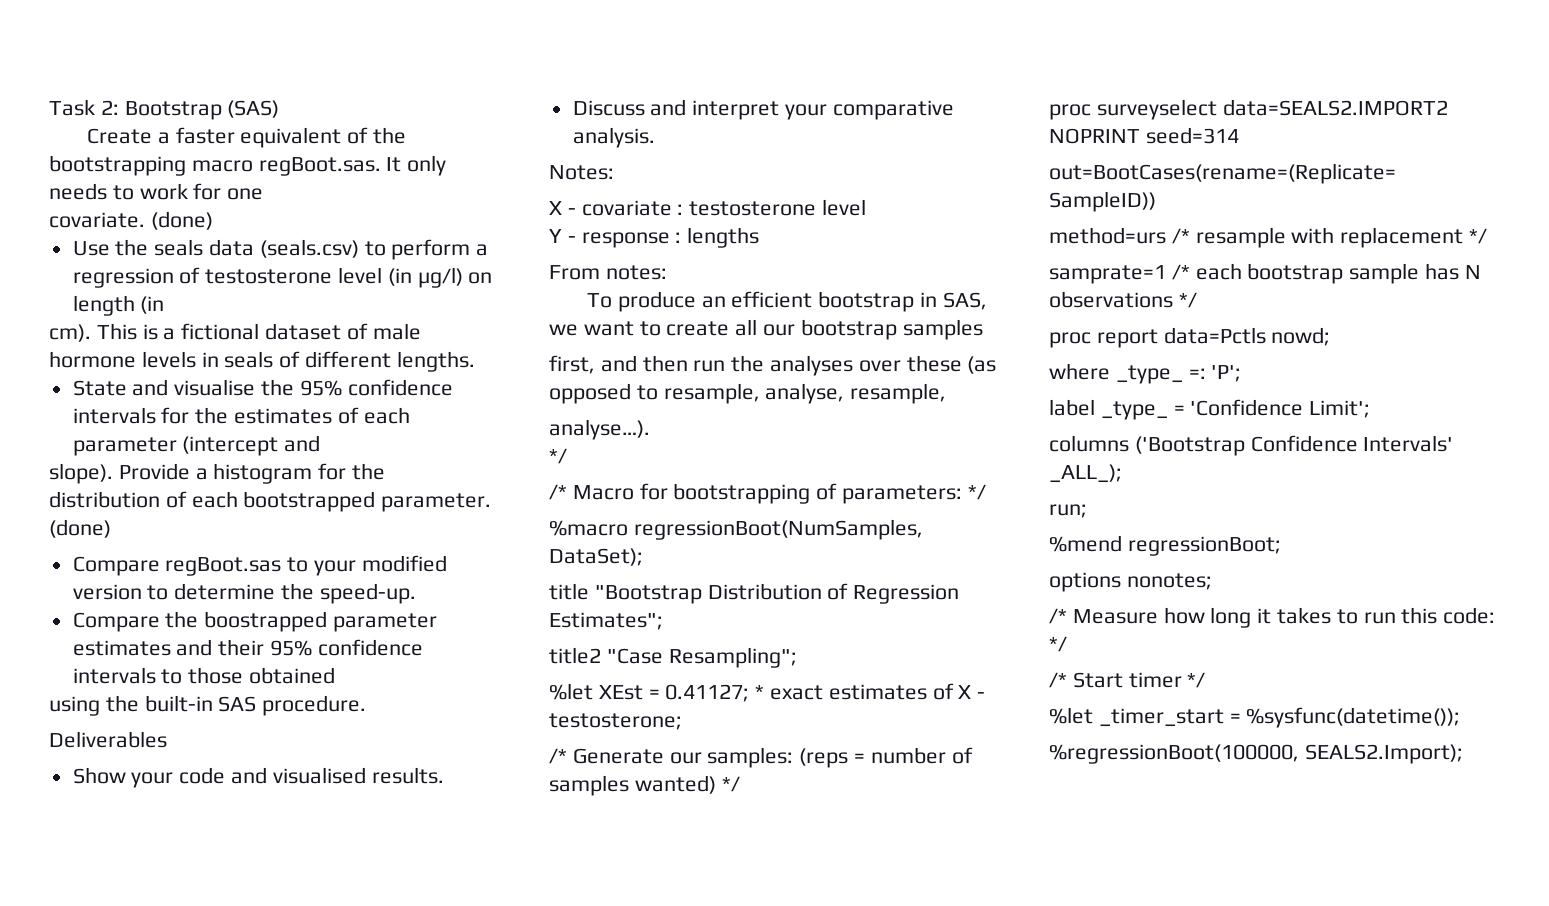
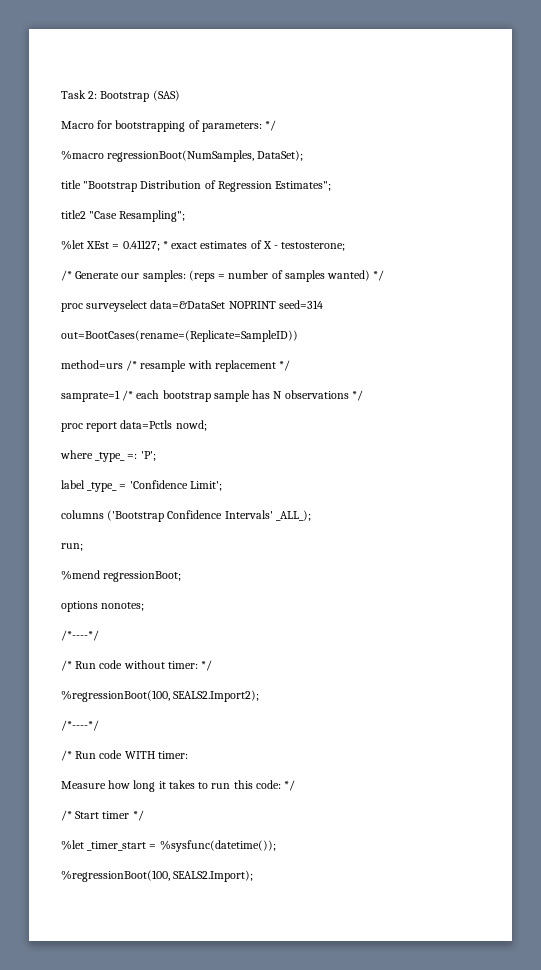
- Create a faster equivalent of the bootstrapping macro regBoot.sas. It only needs to work for one
- covariate. (done)
- Use the seals data (seals.csv) to perform a regression of testosterone level (in µg/l) on length (in
- cm). This is a fictional dataset of male hormone levels in seals of different lengths.
- State and visualise the 95% confidence intervals for the estimates of each parameter (intercept and
- slope). Provide a histogram for the distribution of each bootstrapped parameter. (done)
- Compare regBoot.sas to your modified version to determine the speed-up.
- Compare the boostrapped parameter estimates and their 95% confidence intervals to those obtained
- using the built-in SAS procedure.
- Deliverables
- Show your code and visualised results.
- Discuss and interpret your comparative analysis.
- Notes:
- X - covariate : testosterone level
- Y - response : lengths
- From notes:
- To produce an efficient bootstrap in SAS, we want to create all our bootstrap samples
- first, and then run the analyses over these (as opposed to resample, analyse, resample,
- analyse…).
- */
- /* Macro for bootstrapping of parameters: */
+ Macro for bootstrapping of parameters: */
- proc surveyselect data=SEALS2.IMPORT2 NOPRINT seed=314
+ proc surveyselect data=&DataSet NOPRINT seed=314
  options nonotes;
- /* Measure how long it takes to run this code: */
+ /*----*/
+ /* Run code without timer: */
+ %regressionBoot(100, SEALS2.Import2);
+ /*----*/
+ /* Run code WITH timer:
+ Measure how long it takes to run this code: */
- %regressionBoot(100000, SEALS2.Import);
+ %regressionBoot(100, SEALS2.Import);

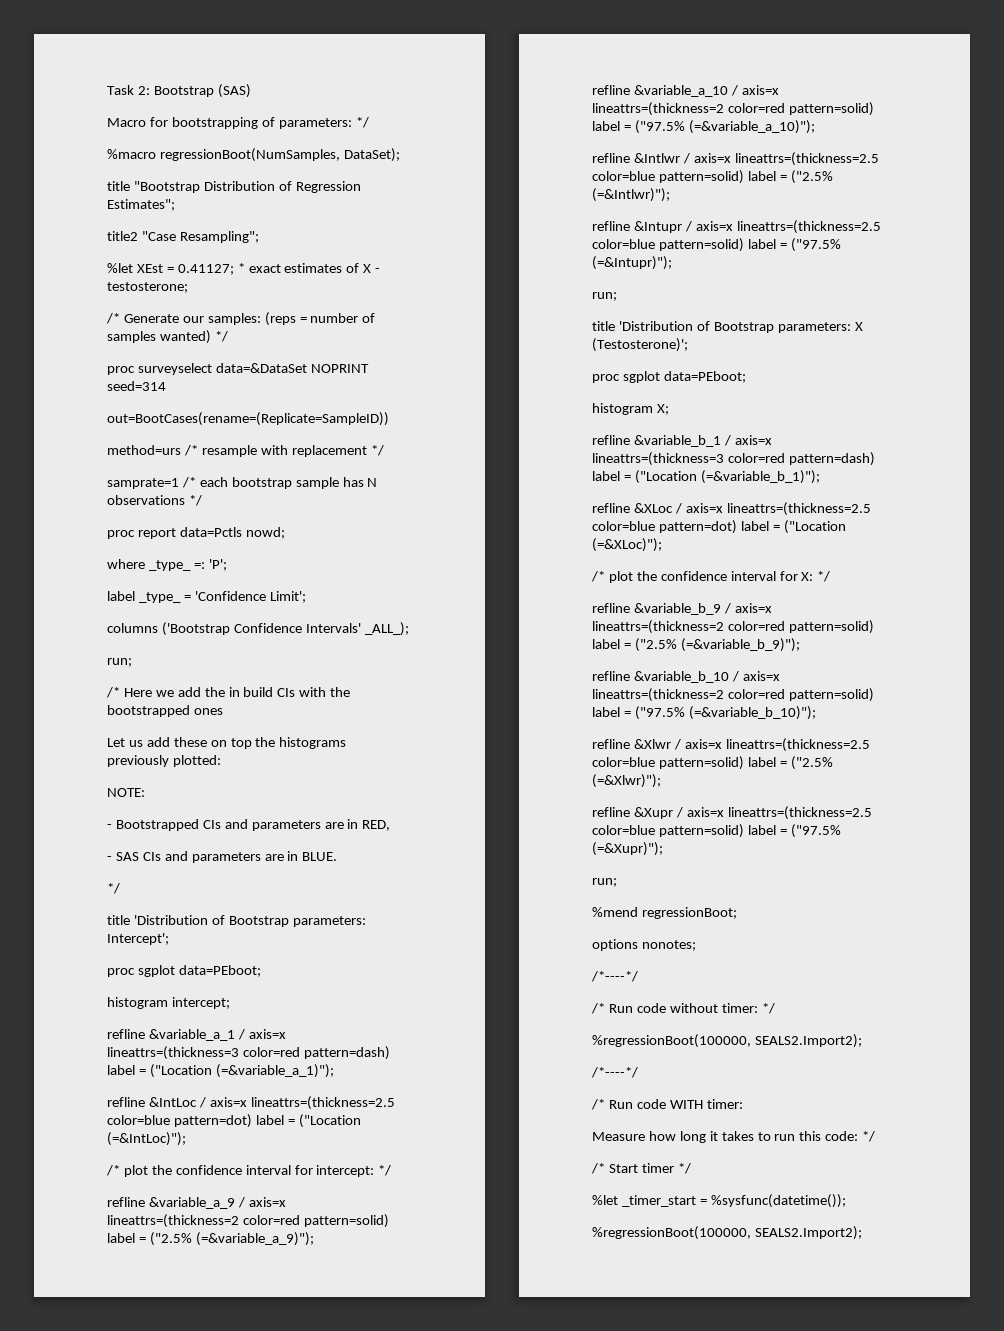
+ /* Here we add the in build CIs with the bootstrapped ones
+ Let us add these on top the histograms previously plotted:
+ NOTE:
+ - Bootstrapped CIs and parameters are in RED,
+ - SAS CIs and parameters are in BLUE.
+ */
+ title 'Distribution of Bootstrap parameters: Intercept';
+ proc sgplot data=PEboot;
+ histogram intercept;
+ refline &variable_a_1 / axis=x lineattrs=(thickness=3 color=red pattern=dash) label = ("Location (=&variable_a_1)");
+ refline &IntLoc / axis=x lineattrs=(thickness=2.5 color=blue pattern=dot) label = ("Location (=&IntLoc)");
+ /* plot the confidence interval for intercept: */
+ refline &variable_a_9 / axis=x lineattrs=(thickness=2 color=red pattern=solid) label = ("2.5% (=&variable_a_9)");
+ refline &variable_a_10 / axis=x lineattrs=(thickness=2 color=red pattern=solid) label = ("97.5% (=&variable_a_10)");
+ refline &Intlwr / axis=x lineattrs=(thickness=2.5 color=blue pattern=solid) label = ("2.5% (=&Intlwr)");
+ refline &Intupr / axis=x lineattrs=(thickness=2.5 color=blue pattern=solid) label = ("97.5% (=&Intupr)");
+ run;
+ title 'Distribution of Bootstrap parameters: X (Testosterone)';
+ proc sgplot data=PEboot;
+ histogram X;
+ refline &variable_b_1 / axis=x lineattrs=(thickness=3 color=red pattern=dash) label = ("Location (=&variable_b_1)");
+ refline &XLoc / axis=x lineattrs=(thickness=2.5 color=blue pattern=dot) label = ("Location (=&XLoc)");
+ /* plot the confidence interval for X: */
+ refline &variable_b_9 / axis=x lineattrs=(thickness=2 color=red pattern=solid) label = ("2.5% (=&variable_b_9)");
+ refline &variable_b_10 / axis=x lineattrs=(thickness=2 color=red pattern=solid) label = ("97.5% (=&variable_b_10)");
+ refline &Xlwr / axis=x lineattrs=(thickness=2.5 color=blue pattern=solid) label = ("2.5% (=&Xlwr)");
+ refline &Xupr / axis=x lineattrs=(thickness=2.5 color=blue pattern=solid) label = ("97.5% (=&Xupr)");
+ run;
  /* Run code without timer: */
- %regressionBoot(100, SEALS2.Import2);
+ %regressionBoot(100000, SEALS2.Import2);
  %let _timer_start = %sysfunc(datetime());
- %regressionBoot(100, SEALS2.Import);
+ %regressionBoot(100000, SEALS2.Import2);

